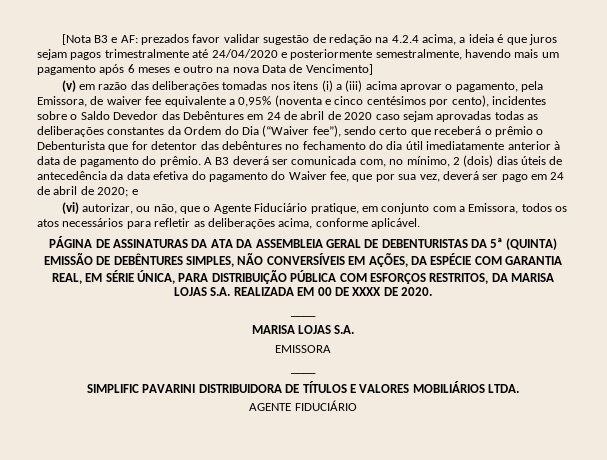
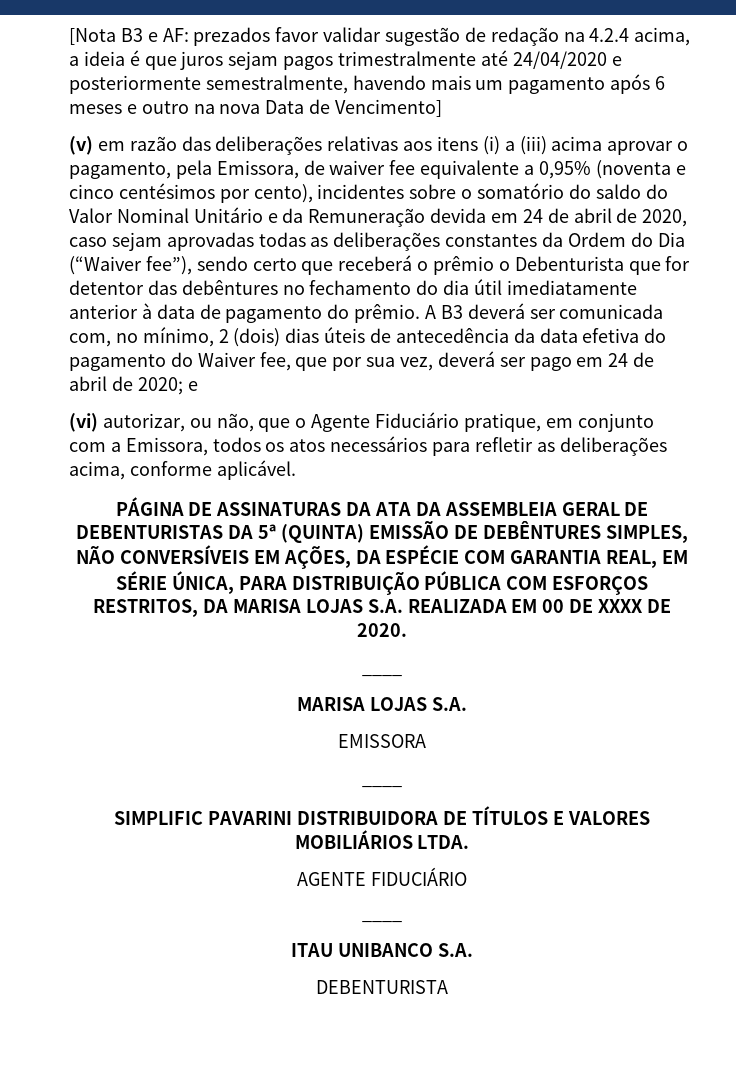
- (v) em razão das deliberações tomadas nos itens (i) a (iii) acima aprovar o pagamento, pela Emissora, de waiver fee equivalente a 0,95% (noventa e cinco centésimos por cento), incidentes sobre o Saldo Devedor das Debêntures em 24 de abril de 2020 caso sejam aprovadas todas as deliberações constantes da Ordem do Dia (“Waiver fee”), sendo certo que receberá o prêmio o Debenturista que for detentor das debêntures no fechamento do dia útil imediatamente anterior à data de pagamento do prêmio.
+ (v) em razão das deliberações relativas aos itens (i) a (iii) acima aprovar o pagamento, pela Emissora, de waiver fee equivalente a 0,95% (noventa e cinco centésimos por cento), incidentes sobre o somatório do saldo do Valor Nominal Unitário e da Remuneração devida em 24 de abril de 2020, caso sejam aprovadas todas as deliberações constantes da Ordem do Dia (“Waiver fee”), sendo certo que receberá o prêmio o Debenturista que for detentor das debêntures no fechamento do dia útil imediatamente anterior à data de pagamento do prêmio.
  AGENTE FIDUCIÁRIO
+ ____
+ ITAU UNIBANCO S.A.
+ DEBENTURISTA

